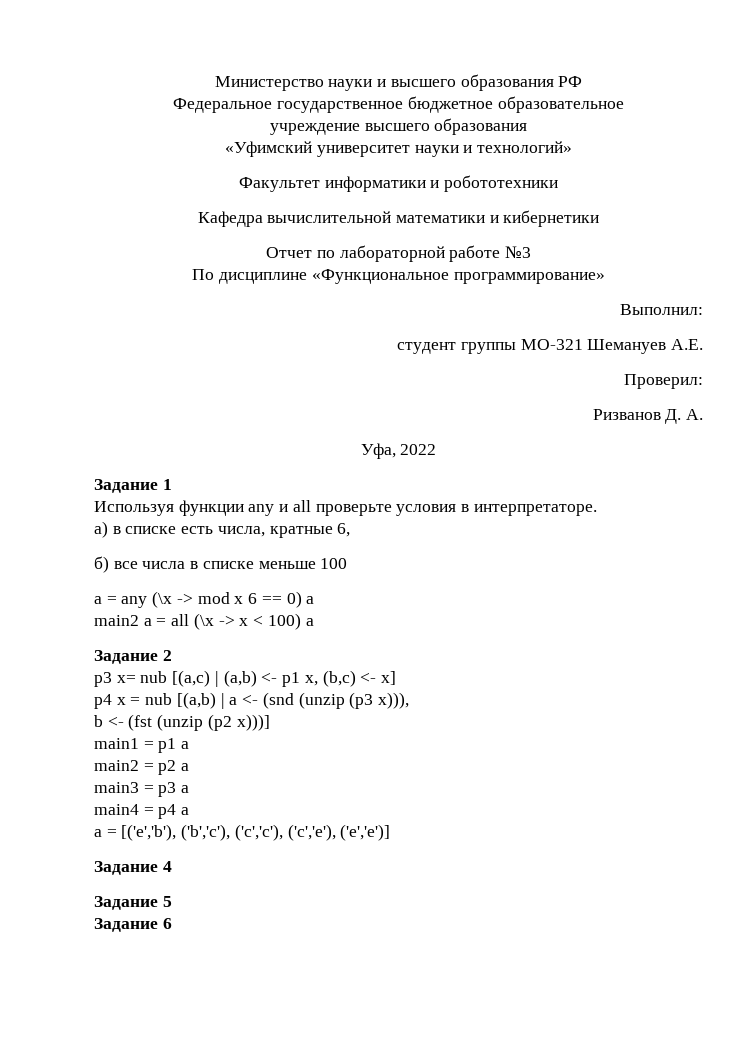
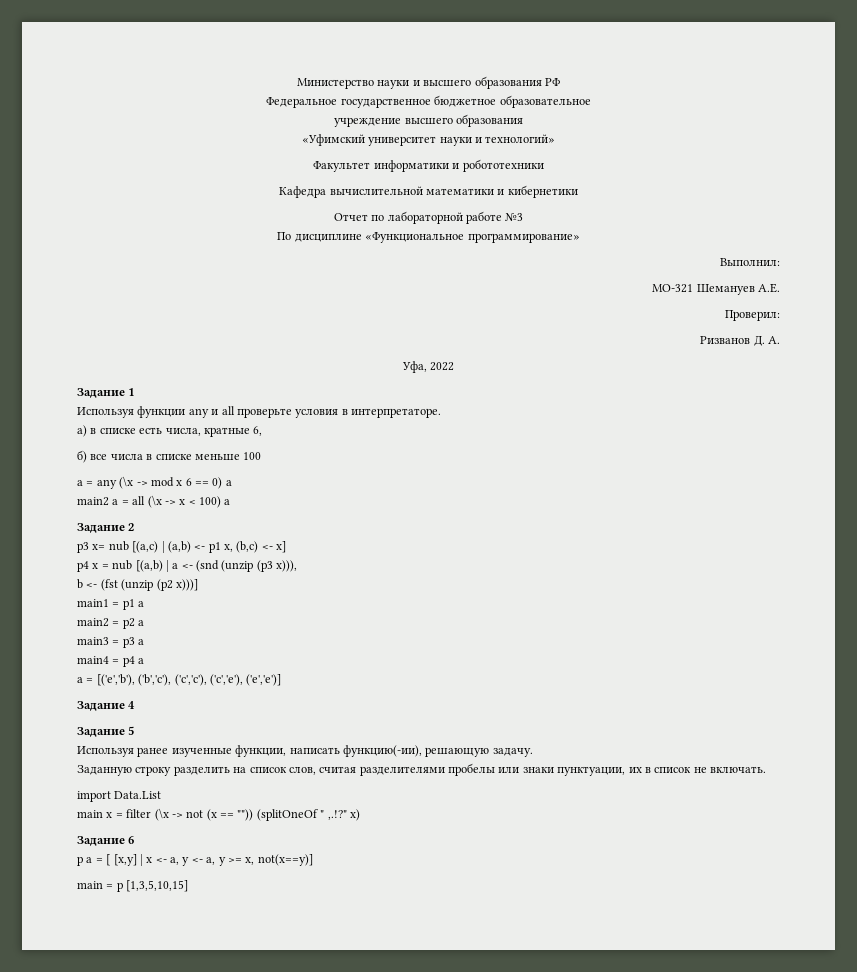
- студент группы МО-321 Шемануев А.Е.
+ МО-321 Шемануев А.Е.
+ Используя ранее изученные функции, написать функцию(-ии), решающую задачу.
+ Заданную строку разделить на список слов, считая разделителями пробелы или знаки пунктуации, их в список не включать.
+ import Data.List
+ main x = filter (\x -> not (x == "")) (splitOneOf " ,.!?" x)
  Задание 6
+ p a = [ [x,y] | x <- a, y <- a, y >= x, not(x==y)]
+ main = p [1,3,5,10,15]

